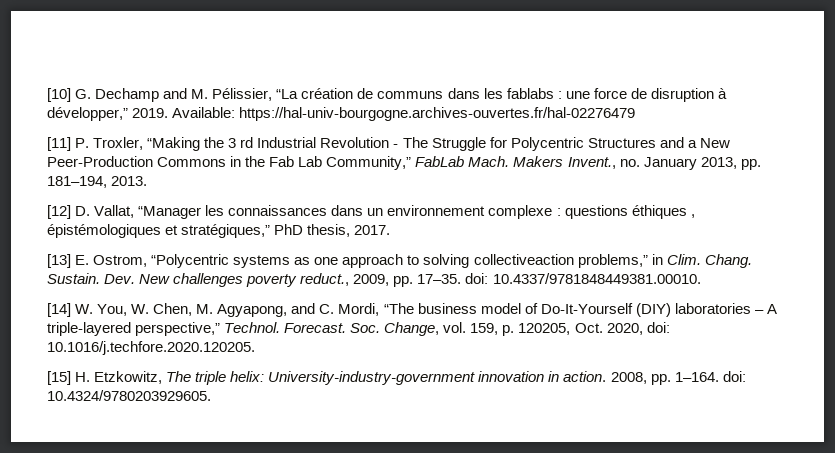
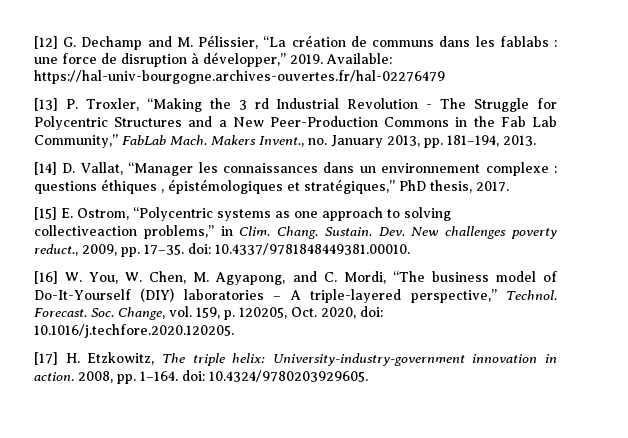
- [10] G. Dechamp and M. Pélissier, “La création de communs dans les fablabs : une force de disruption à développer,” 2019.
+ [12] G. Dechamp and M. Pélissier, “La création de communs dans les fablabs : une force de disruption à développer,” 2019.
- [11] P. Troxler, “Making the 3 rd Industrial Revolution - The Struggle for Polycentric Structures and a New Peer-Production Commons in the Fab Lab Community,” FabLab Mach.
+ [13] P. Troxler, “Making the 3 rd Industrial Revolution - The Struggle for Polycentric Structures and a New Peer-Production Commons in the Fab Lab Community,” FabLab Mach.
- [12] D. Vallat, “Manager les connaissances dans un environnement complexe : questions éthiques , épistémologiques et stratégiques,” PhD thesis, 2017.
+ [14] D. Vallat, “Manager les connaissances dans un environnement complexe : questions éthiques , épistémologiques et stratégiques,” PhD thesis, 2017.
- [13] E. Ostrom, “Polycentric systems as one approach to solving collectiveaction problems,” in Clim.
+ [15] E. Ostrom, “Polycentric systems as one approach to solving collectiveaction problems,” in Clim.
- [14] W. You, W. Chen, M. Agyapong, and C. Mordi, “The business model of Do-It-Yourself (DIY) laboratories – A triple-layered perspective,” Technol.
+ [16] W. You, W. Chen, M. Agyapong, and C. Mordi, “The business model of Do-It-Yourself (DIY) laboratories – A triple-layered perspective,” Technol.
- [15] H. Etzkowitz, The triple helix: University-industry-government innovation in action.
+ [17] H. Etzkowitz, The triple helix: University-industry-government innovation in action.

